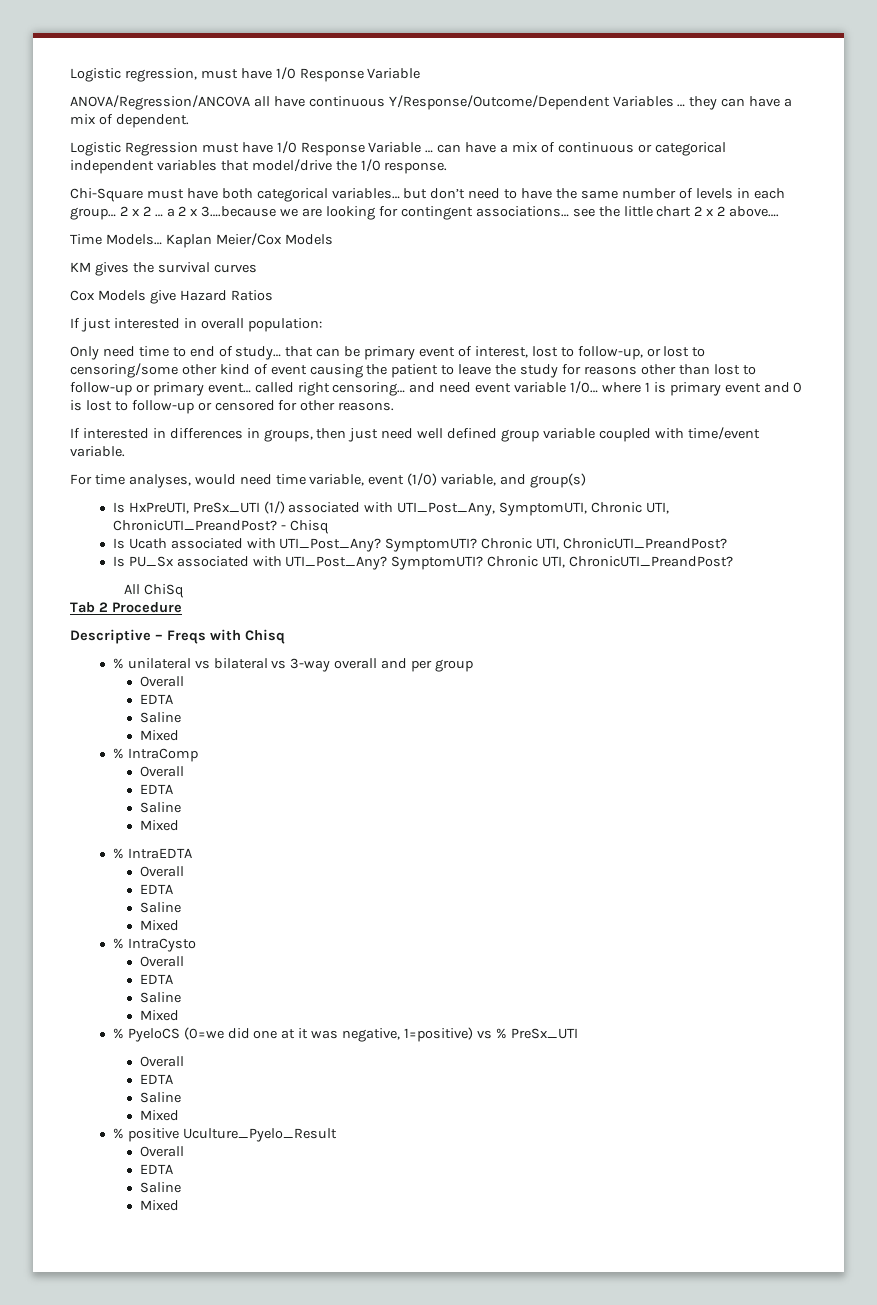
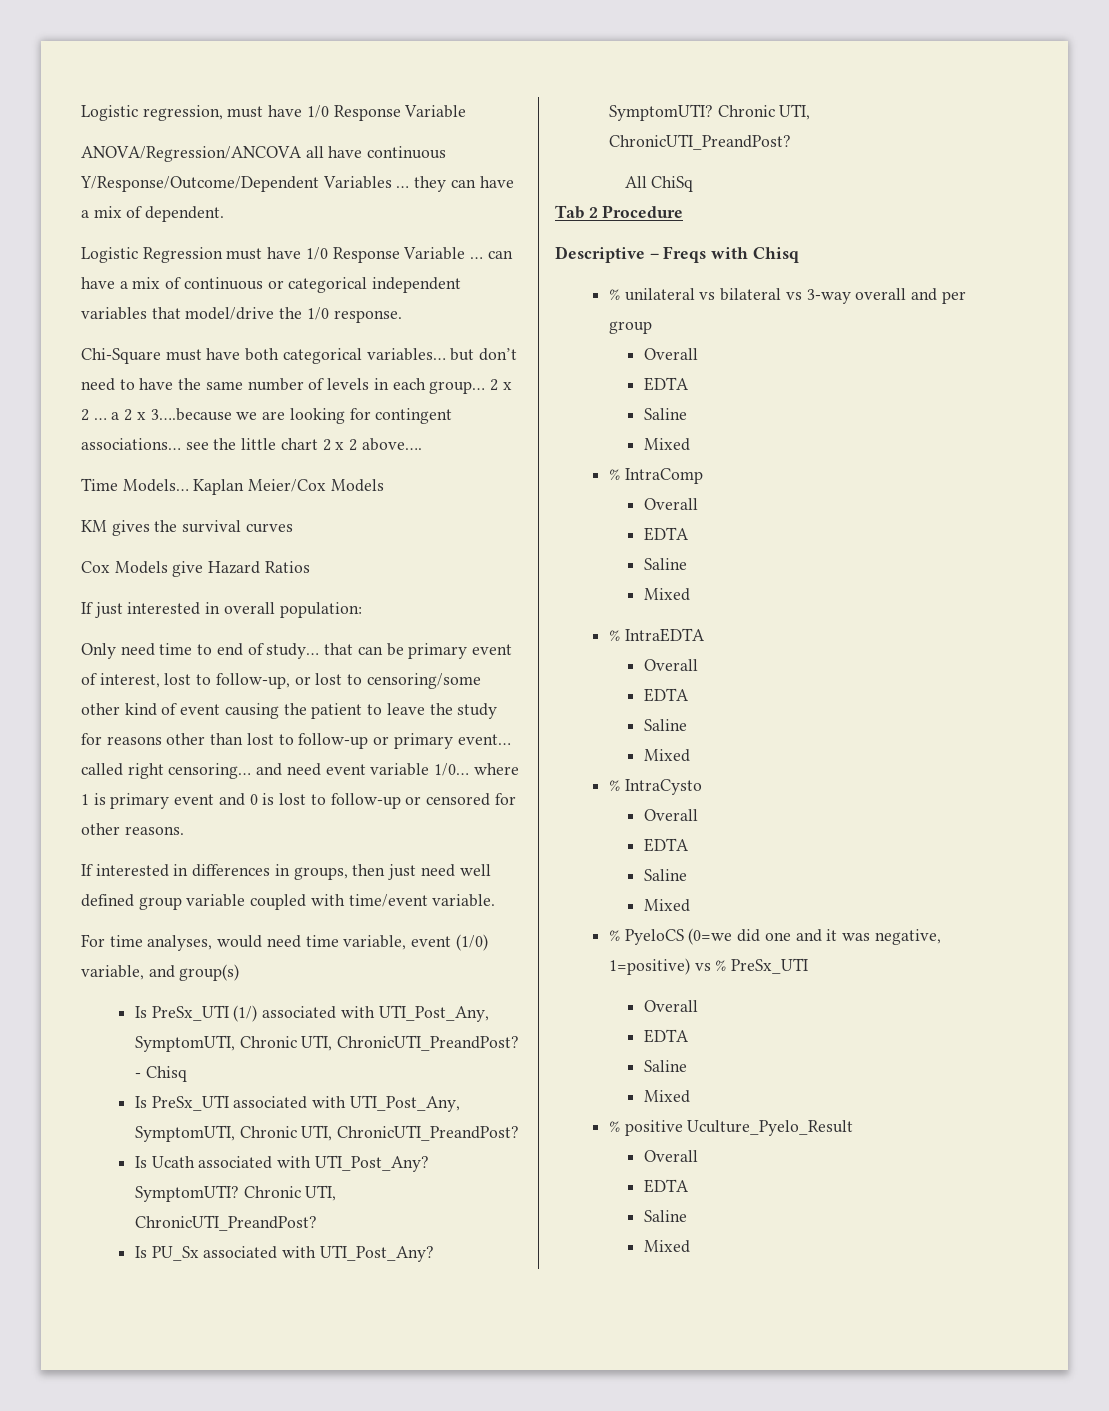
- Is HxPreUTI, PreSx_UTI (1/) associated with UTI_Post_Any, SymptomUTI, Chronic UTI, ChronicUTI_PreandPost?
+ Is PreSx_UTI (1/) associated with UTI_Post_Any, SymptomUTI, Chronic UTI, ChronicUTI_PreandPost?
+ Is PreSx_UTI associated with UTI_Post_Any, SymptomUTI, Chronic UTI, ChronicUTI_PreandPost?
- % PyeloCS (0=we did one at it was negative, 1=positive) vs % PreSx_UTI
+ % PyeloCS (0=we did one and it was negative, 1=positive) vs % PreSx_UTI

